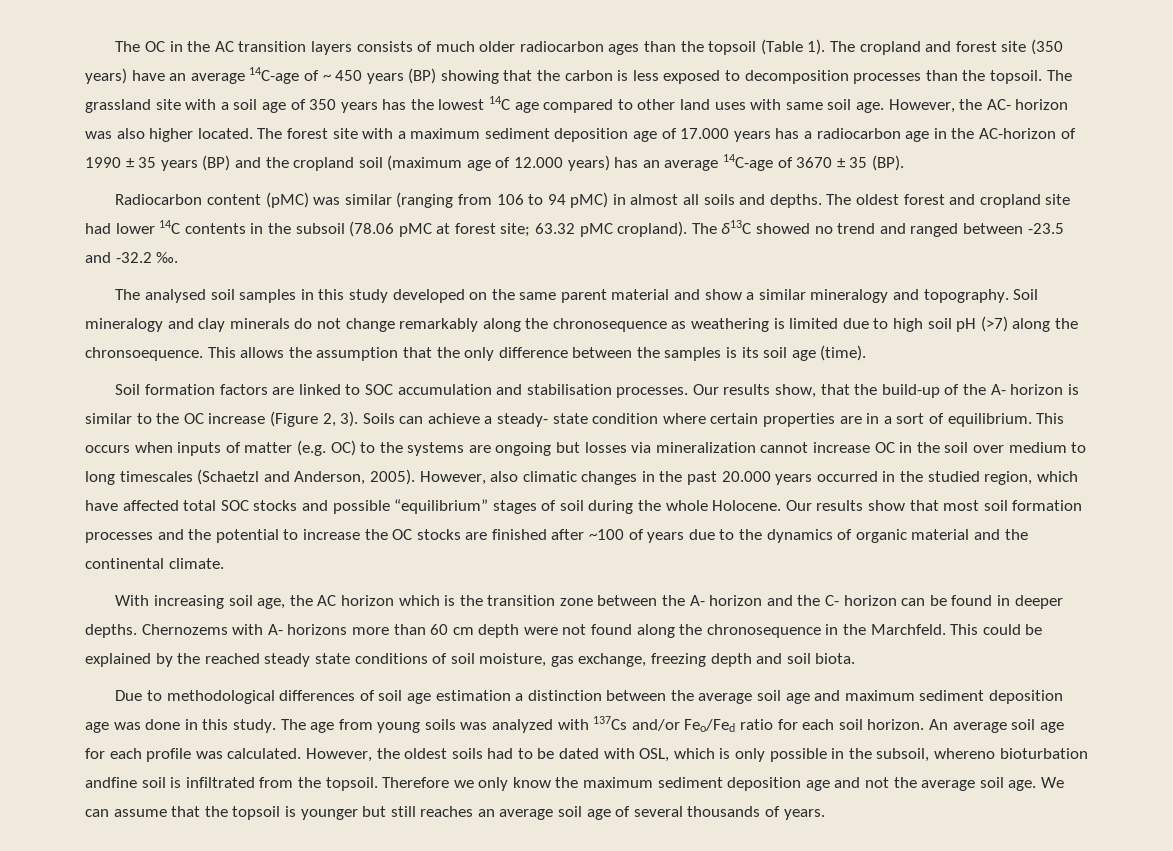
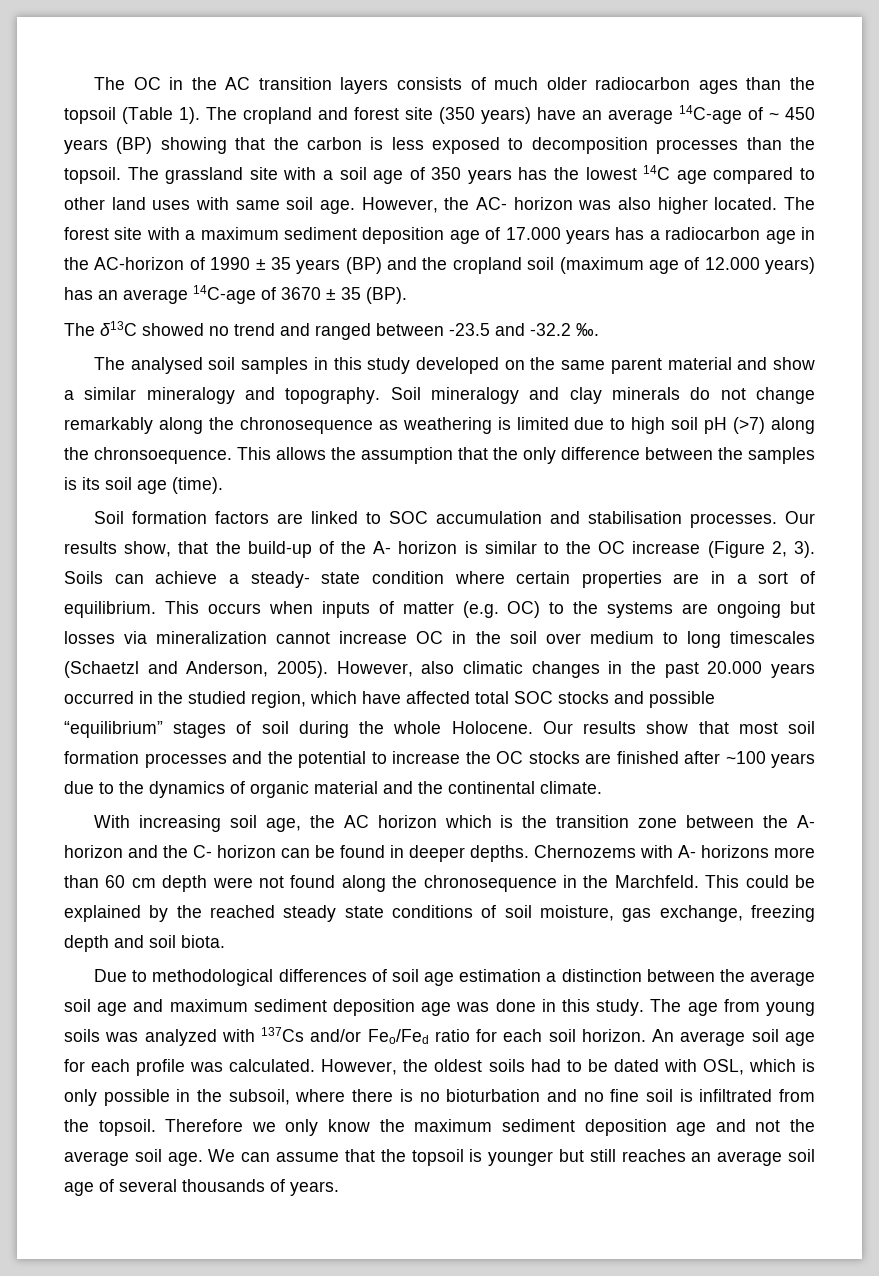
- Radiocarbon content (pMC) was similar (ranging from 106 to 94 pMC) in almost all soils and depths. The oldest forest and cropland site had lower 14C contents in the subsoil (78.06 pMC at forest site; 63.32 pMC cropland).
- Our results show that most soil formation processes and the potential to increase the OC stocks are finished after ~100 of years due to the dynamics of organic material and the continental climate.
+ Our results show that most soil formation processes and the potential to increase the OC stocks are finished after ~100 years due to the dynamics of organic material and the continental climate.
- However, the oldest soils had to be dated with OSL, which is only possible in the subsoil, whereno bioturbation andfine soil is infiltrated from the topsoil.
+ However, the oldest soils had to be dated with OSL, which is only possible in the subsoil, where there is no bioturbation and no fine soil is infiltrated from the topsoil.

